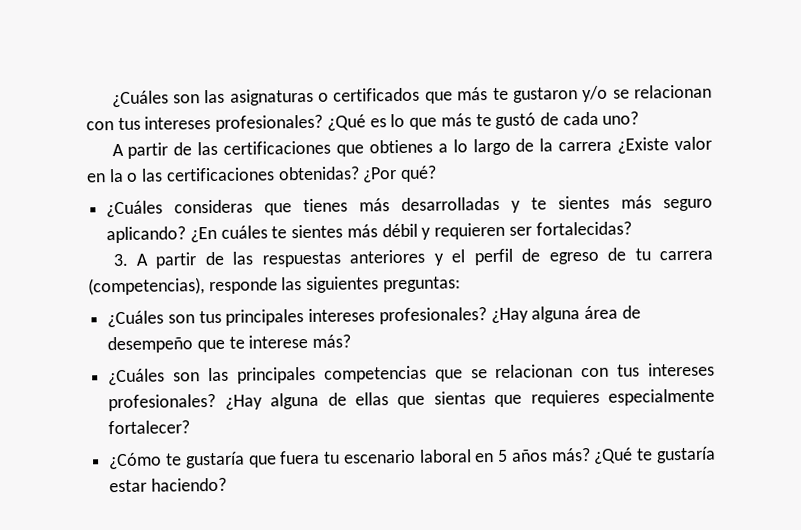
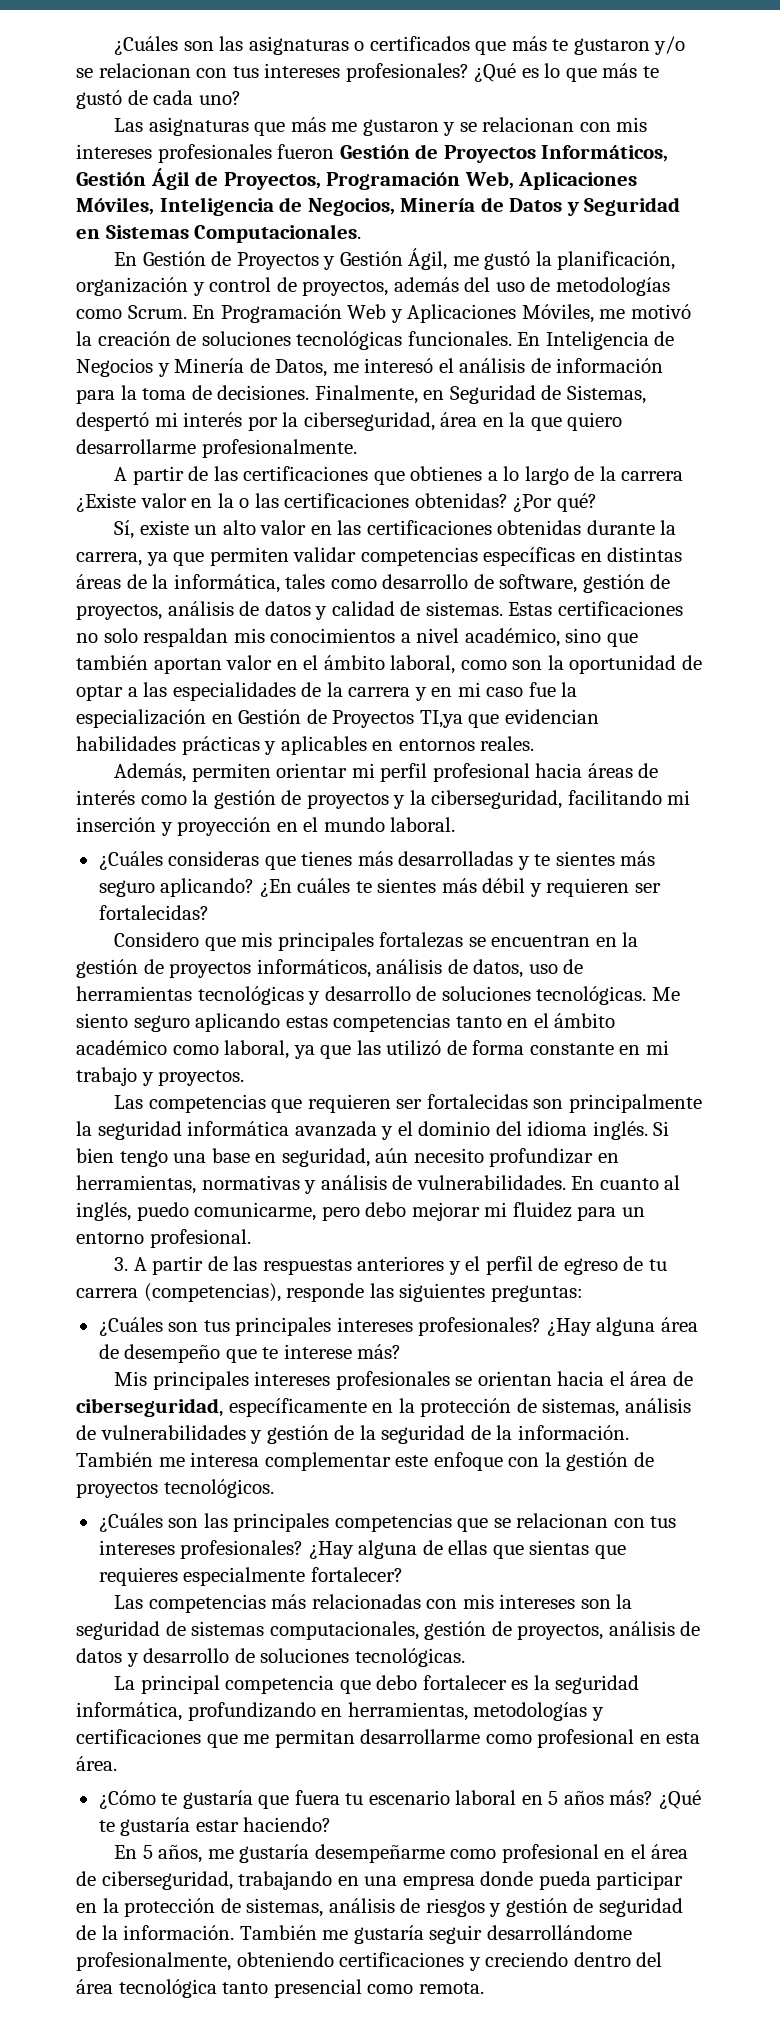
+ Las asignaturas que más me gustaron y se relacionan con mis intereses profesionales fueron Gestión de Proyectos Informáticos, Gestión Ágil de Proyectos, Programación Web, Aplicaciones Móviles, Inteligencia de Negocios, Minería de Datos y Seguridad en Sistemas Computacionales.
+ En Gestión de Proyectos y Gestión Ágil, me gustó la planificación, organización y control de proyectos, además del uso de metodologías como Scrum. En Programación Web y Aplicaciones Móviles, me motivó la creación de soluciones tecnológicas funcionales. En Inteligencia de Negocios y Minería de Datos, me interesó el análisis de información para la toma de decisiones. Finalmente, en Seguridad de Sistemas, despertó mi interés por la ciberseguridad, área en la que quiero desarrollarme profesionalmente.
+ Sí, existe un alto valor en las certificaciones obtenidas durante la carrera, ya que permiten validar competencias específicas en distintas áreas de la informática, tales como desarrollo de software, gestión de proyectos, análisis de datos y calidad de sistemas. Estas certificaciones no solo respaldan mis conocimientos a nivel académico, sino que también aportan valor en el ámbito laboral, como son la oportunidad de optar a las especialidades de la carrera y en mi caso fue la especialización en Gestión de Proyectos TI,ya que evidencian habilidades prácticas y aplicables en entornos reales.
+ Además, permiten orientar mi perfil profesional hacia áreas de interés como la gestión de proyectos y la ciberseguridad, facilitando mi inserción y proyección en el mundo laboral.
+ Considero que mis principales fortalezas se encuentran en la gestión de proyectos informáticos, análisis de datos, uso de herramientas tecnológicas y desarrollo de soluciones tecnológicas. Me siento seguro aplicando estas competencias tanto en el ámbito académico como laboral, ya que las utilizó de forma constante en mi trabajo y proyectos.
+ Las competencias que requieren ser fortalecidas son principalmente la seguridad informática avanzada y el dominio del idioma inglés. Si bien tengo una base en seguridad, aún necesito profundizar en herramientas, normativas y análisis de vulnerabilidades. En cuanto al inglés, puedo comunicarme, pero debo mejorar mi fluidez para un entorno profesional.
+ Mis principales intereses profesionales se orientan hacia el área de ciberseguridad, específicamente en la protección de sistemas, análisis de vulnerabilidades y gestión de la seguridad de la información. También me interesa complementar este enfoque con la gestión de proyectos tecnológicos.
+ Las competencias más relacionadas con mis intereses son la seguridad de sistemas computacionales, gestión de proyectos, análisis de datos y desarrollo de soluciones tecnológicas.
+ La principal competencia que debo fortalecer es la seguridad informática, profundizando en herramientas, metodologías y certificaciones que me permitan desarrollarme como profesional en esta área.
+ En 5 años, me gustaría desempeñarme como profesional en el área de ciberseguridad, trabajando en una empresa donde pueda participar en la protección de sistemas, análisis de riesgos y gestión de seguridad de la información. También me gustaría seguir desarrollándome profesionalmente, obteniendo certificaciones y creciendo dentro del área tecnológica tanto presencial como remota.

